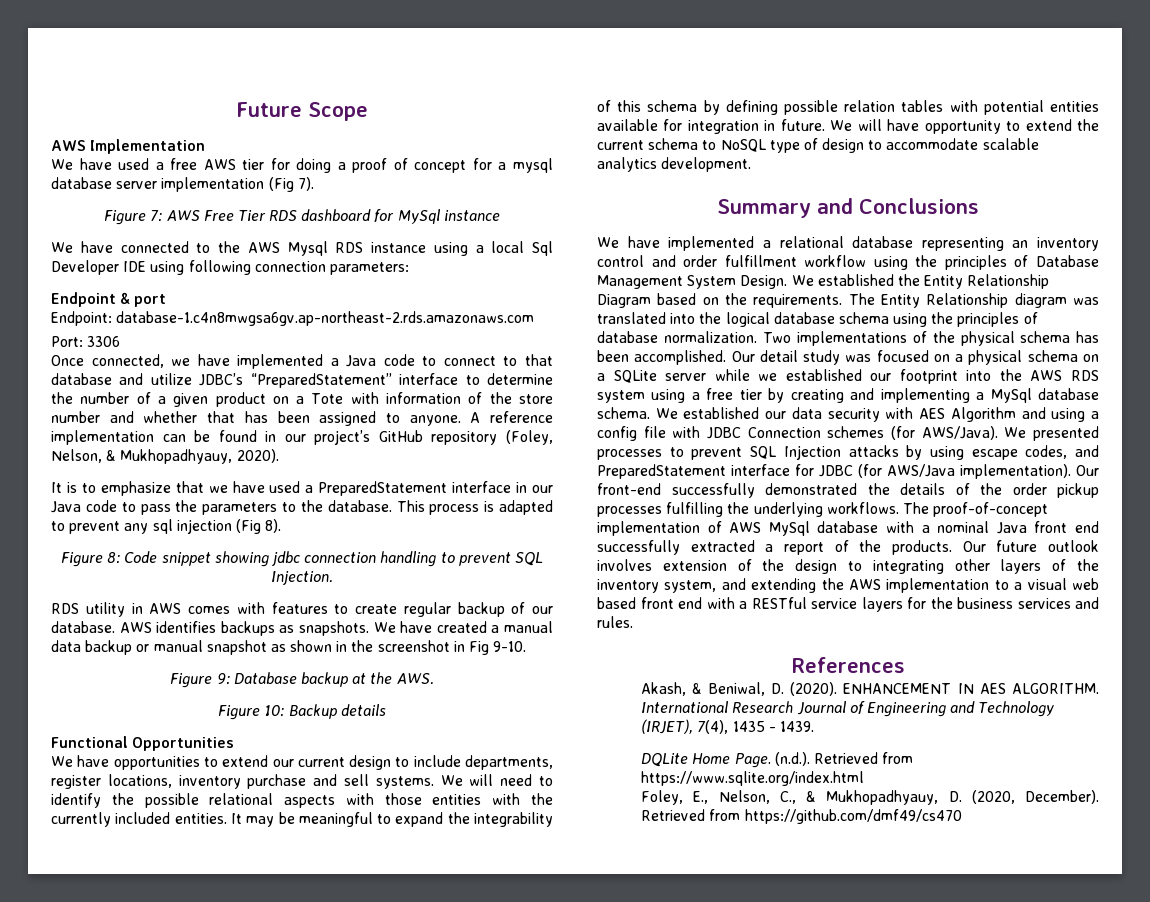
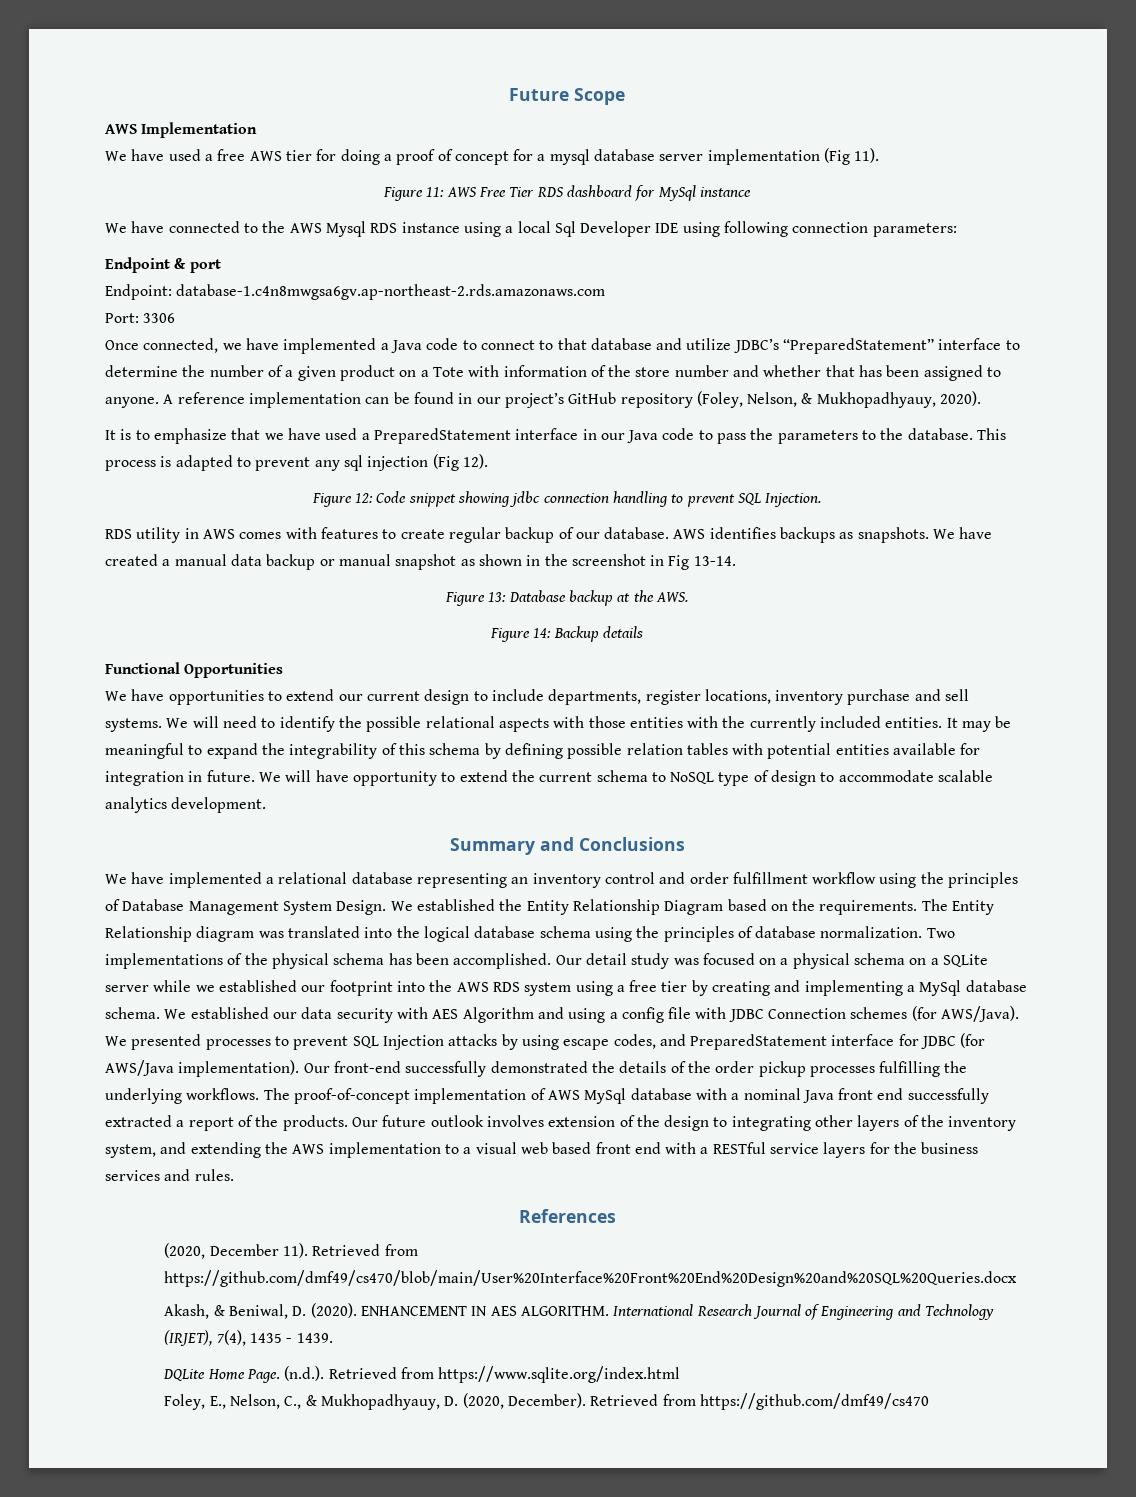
- We have used a free AWS tier for doing a proof of concept for a mysql database server implementation (Fig 7).
- Figure 7: AWS Free Tier RDS dashboard for MySql instance
+ We have used a free AWS tier for doing a proof of concept for a mysql database server implementation (Fig 11).
+ Figure 11: AWS Free Tier RDS dashboard for MySql instance
- This process is adapted to prevent any sql injection (Fig 8).
- Figure 8: Code snippet showing jdbc connection handling to prevent SQL Injection.
+ This process is adapted to prevent any sql injection (Fig 12).
+ Figure 12: Code snippet showing jdbc connection handling to prevent SQL Injection.
- We have created a manual data backup or manual snapshot as shown in the screenshot in Fig 9-10.
- Figure 9: Database backup at the AWS.
+ We have created a manual data backup or manual snapshot as shown in the screenshot in Fig 13-14.
+ Figure 13: Database backup at the AWS.
- Figure 10: Backup details
+ Figure 14: Backup details
+ (2020, December 11). Retrieved from https://github.com/dmf49/cs470/blob/main/User%20Interface%20Front%20End%20Design%20and%20SQL%20Queries.docx

